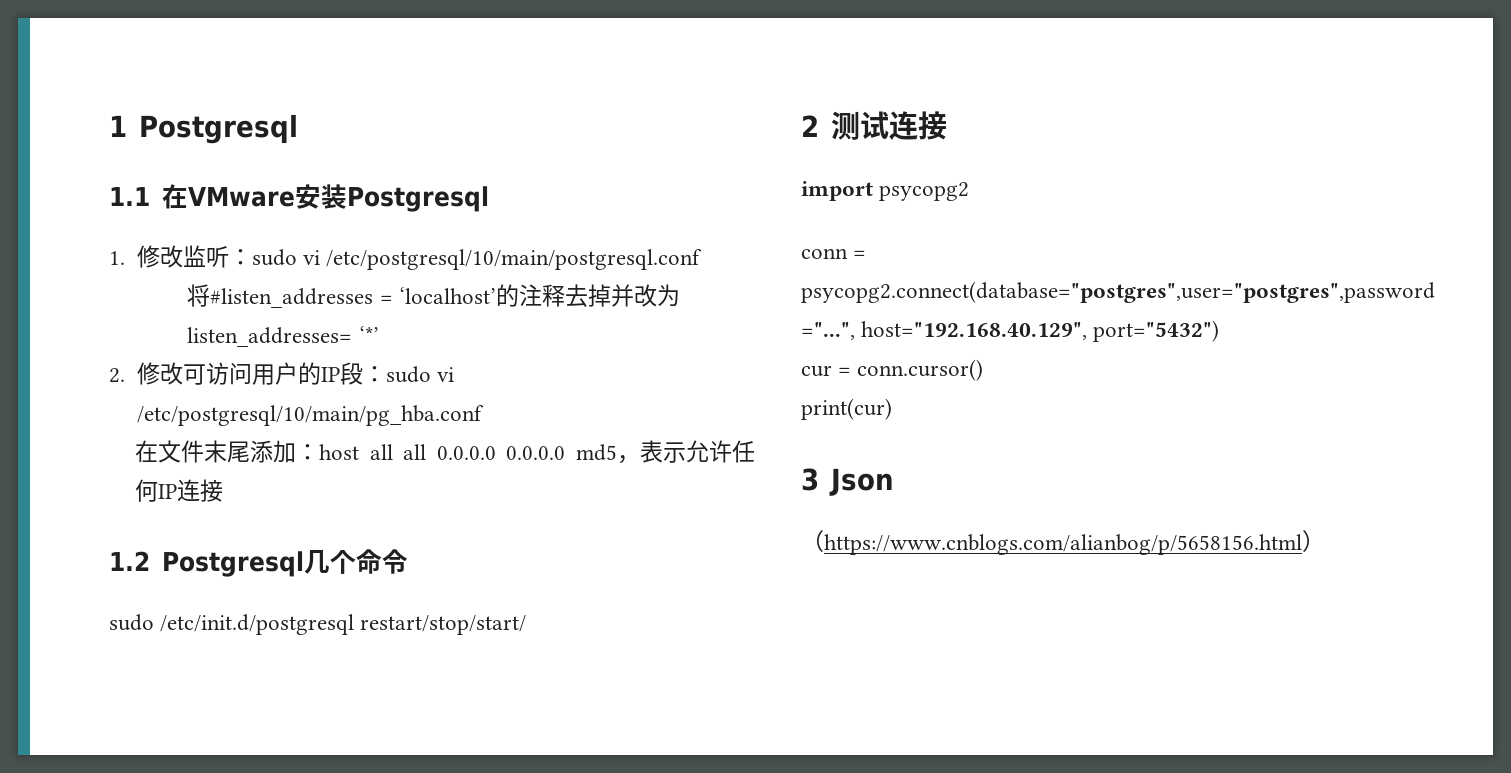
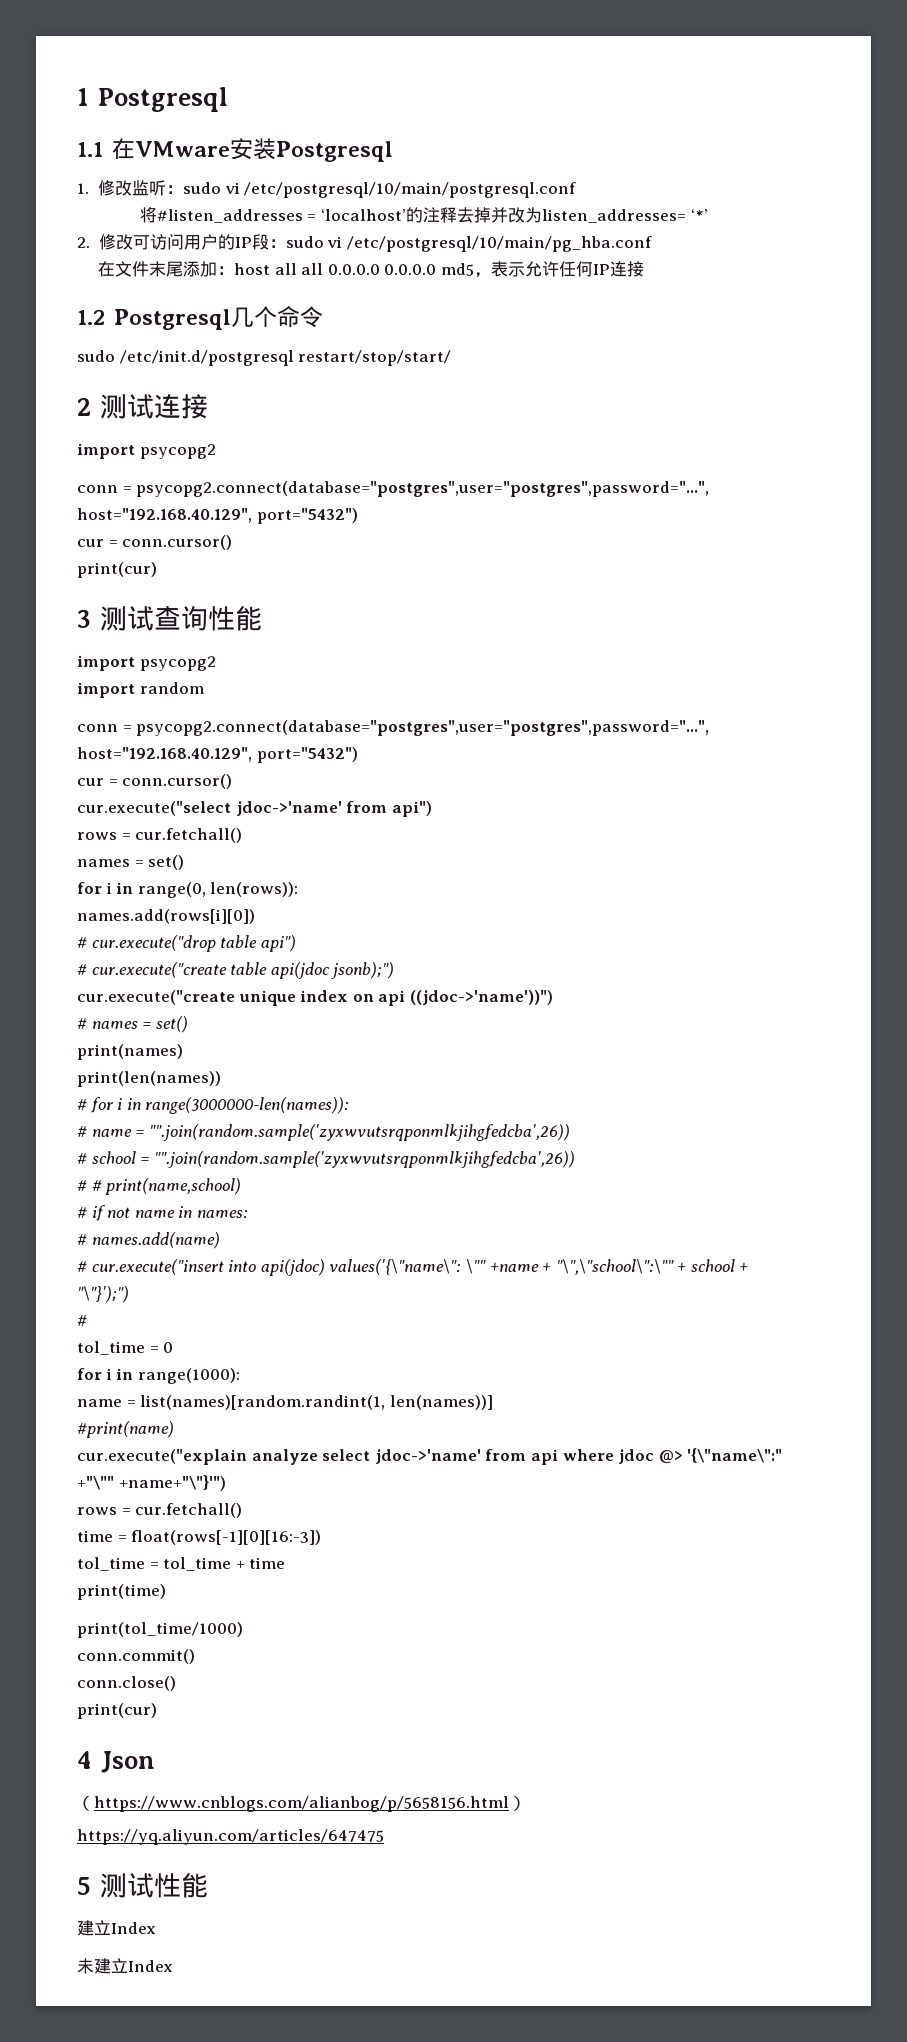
- 3 Json
+ 3测试查询性能
+ import psycopg2
+ import random
+ conn = psycopg2.connect(database="postgres",user="postgres",password="...", host="192.168.40.129", port="5432")
+ cur = conn.cursor()
+ cur.execute("select jdoc->'name' from api")
+ rows = cur.fetchall()
+ names = set()
+ for i in range(0, len(rows)):
+ names.add(rows[i][0])
+ # cur.execute("drop table api")
+ # cur.execute("create table api(jdoc jsonb);")
+ cur.execute("create unique index on api ((jdoc->'name'))")
+ # names = set()
+ print(names)
+ print(len(names))
+ # for i in range(3000000-len(names)):
+ # name = "".join(random.sample('zyxwvutsrqponmlkjihgfedcba',26))
+ # school = "".join(random.sample('zyxwvutsrqponmlkjihgfedcba',26))
+ # # print(name,school)
+ # if not name in names:
+ # names.add(name)
+ # cur.execute("insert into api(jdoc) values('{\"name\": \"" +name + "\",\"school\":\"" + school + "\"}');")
+ #
+ tol_time = 0
+ for i in range(1000):
+ name = list(names)[random.randint(1, len(names))]
+ #print(name)
+ cur.execute("explain analyze select jdoc->'name' from api where jdoc @> '{\"name\":" +"\"" +name+"\"}'")
+ rows = cur.fetchall()
+ time = float(rows[-1][0][16:-3])
+ tol_time = tol_time + time
+ print(time)
+ print(tol_time/1000)
+ conn.commit()
+ conn.close()
+ print(cur)
+ 4 Json
  （https://www.cnblogs.com/alianbog/p/5658156.html）
+ https://yq.aliyun.com/articles/647475
+ 5测试性能
+ 建立Index
+ 未建立Index

